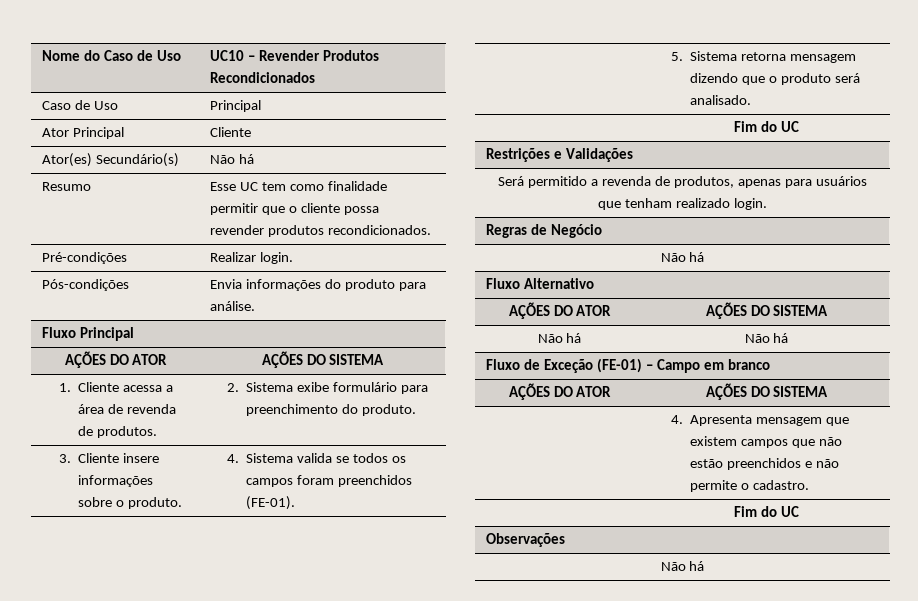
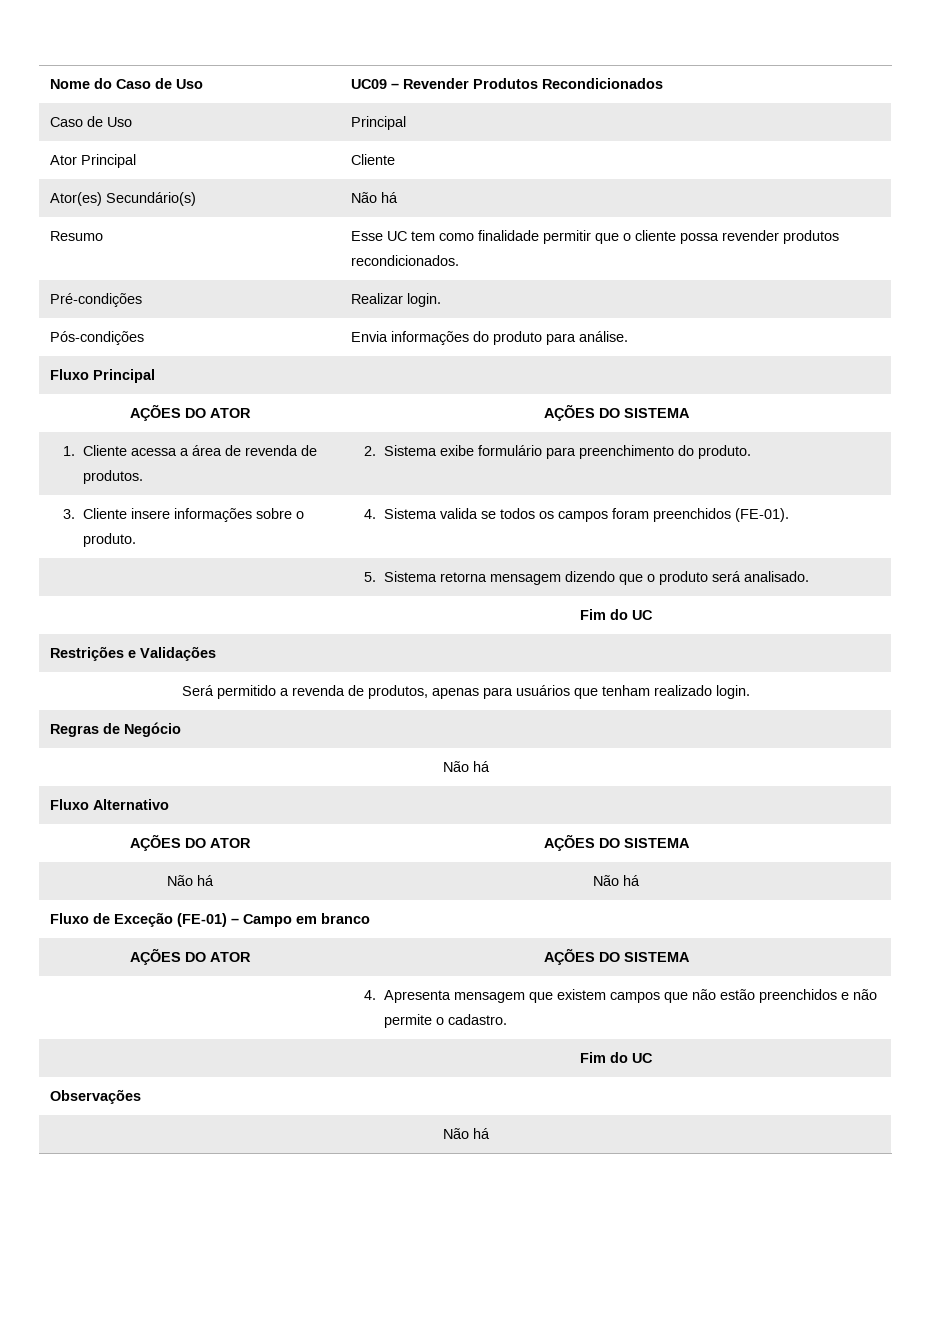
- Nome do Caso de Uso | UC10 – Revender Produtos Recondicionados
+ Nome do Caso de Uso | UC09 – Revender Produtos Recondicionados

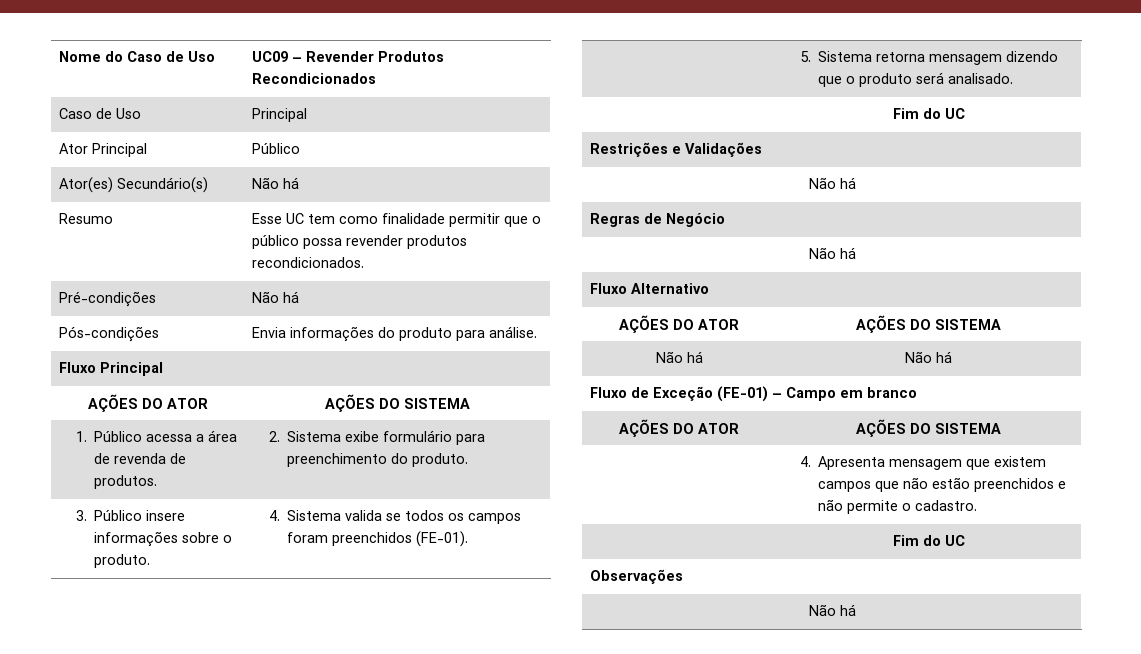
- Ator Principal | Cliente
+ Ator Principal | Público
- Resumo | Esse UC tem como finalidade permitir que o cliente possa revender produtos recondicionados.
+ Resumo | Esse UC tem como finalidade permitir que o público possa revender produtos recondicionados.
- Pré-condições | Realizar login.
+ Pré-condições | Não há
- 1. Cliente acessa a área de revenda de produtos. | 2. Sistema exibe formulário para preenchimento do produto.
+ 1. Público acessa a área de revenda de produtos. | 2. Sistema exibe formulário para preenchimento do produto.
- 3. Cliente insere informações sobre o produto. | 4. Sistema valida se todos os campos foram preenchidos (FE-01).
+ 3. Público insere informações sobre o produto. | 4. Sistema valida se todos os campos foram preenchidos (FE-01).
  Restrições e Validações
- Será permitido a revenda de produtos, apenas para usuários que tenham realizado login.
+ Não há

